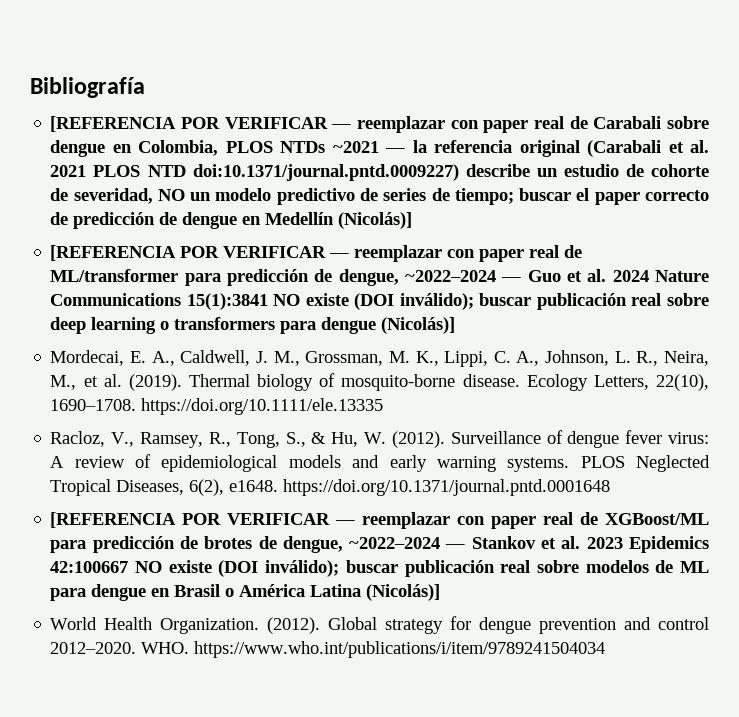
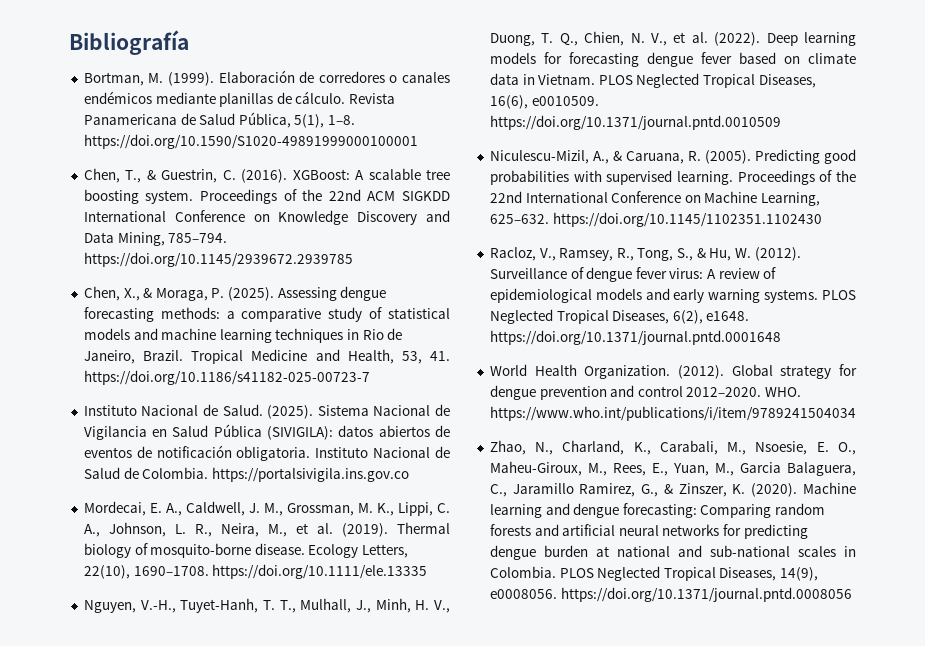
- [REFERENCIA POR VERIFICAR — reemplazar con paper real de Carabali sobre dengue en Colombia, PLOS NTDs ~2021 — la referencia original (Carabali et al. 2021 PLOS NTD doi:10.1371/journal.pntd.0009227) describe un estudio de cohorte de severidad, NO un modelo predictivo de series de tiempo; buscar el paper correcto de predicción de dengue en Medellín (Nicolás)]
- [REFERENCIA POR VERIFICAR — reemplazar con paper real de ML/transformer para predicción de dengue, ~2022–2024 — Guo et al. 2024 Nature Communications 15(1):3841 NO existe (DOI inválido); buscar publicación real sobre deep learning o transformers para dengue (Nicolás)]
+ Bortman, M. (1999). Elaboración de corredores o canales endémicos mediante planillas de cálculo. Revista Panamericana de Salud Pública, 5(1), 1–8. https://doi.org/10.1590/S1020-49891999000100001
+ Chen, T., & Guestrin, C. (2016). XGBoost: A scalable tree boosting system. Proceedings of the 22nd ACM SIGKDD International Conference on Knowledge Discovery and Data Mining, 785–794. https://doi.org/10.1145/2939672.2939785
+ Chen, X., & Moraga, P. (2025). Assessing dengue forecasting methods: a comparative study of statistical models and machine learning techniques in Rio de Janeiro, Brazil. Tropical Medicine and Health, 53, 41. https://doi.org/10.1186/s41182-025-00723-7
+ Instituto Nacional de Salud. (2025). Sistema Nacional de Vigilancia en Salud Pública (SIVIGILA): datos abiertos de eventos de notificación obligatoria. Instituto Nacional de Salud de Colombia. https://portalsivigila.ins.gov.co
+ Nguyen, V.-H., Tuyet-Hanh, T. T., Mulhall, J., Minh, H. V., Duong, T. Q., Chien, N. V., et al. (2022). Deep learning models for forecasting dengue fever based on climate data in Vietnam. PLOS Neglected Tropical Diseases, 16(6), e0010509. https://doi.org/10.1371/journal.pntd.0010509
+ Niculescu-Mizil, A., & Caruana, R. (2005). Predicting good probabilities with supervised learning. Proceedings of the 22nd International Conference on Machine Learning, 625–632. https://doi.org/10.1145/1102351.1102430
- [REFERENCIA POR VERIFICAR — reemplazar con paper real de XGBoost/ML para predicción de brotes de dengue, ~2022–2024 — Stankov et al. 2023 Epidemics 42:100667 NO existe (DOI inválido); buscar publicación real sobre modelos de ML para dengue en Brasil o América Latina (Nicolás)]
+ Zhao, N., Charland, K., Carabali, M., Nsoesie, E. O., Maheu-Giroux, M., Rees, E., Yuan, M., Garcia Balaguera, C., Jaramillo Ramirez, G., & Zinszer, K. (2020). Machine learning and dengue forecasting: Comparing random forests and artificial neural networks for predicting dengue burden at national and sub-national scales in Colombia. PLOS Neglected Tropical Diseases, 14(9), e0008056. https://doi.org/10.1371/journal.pntd.0008056

